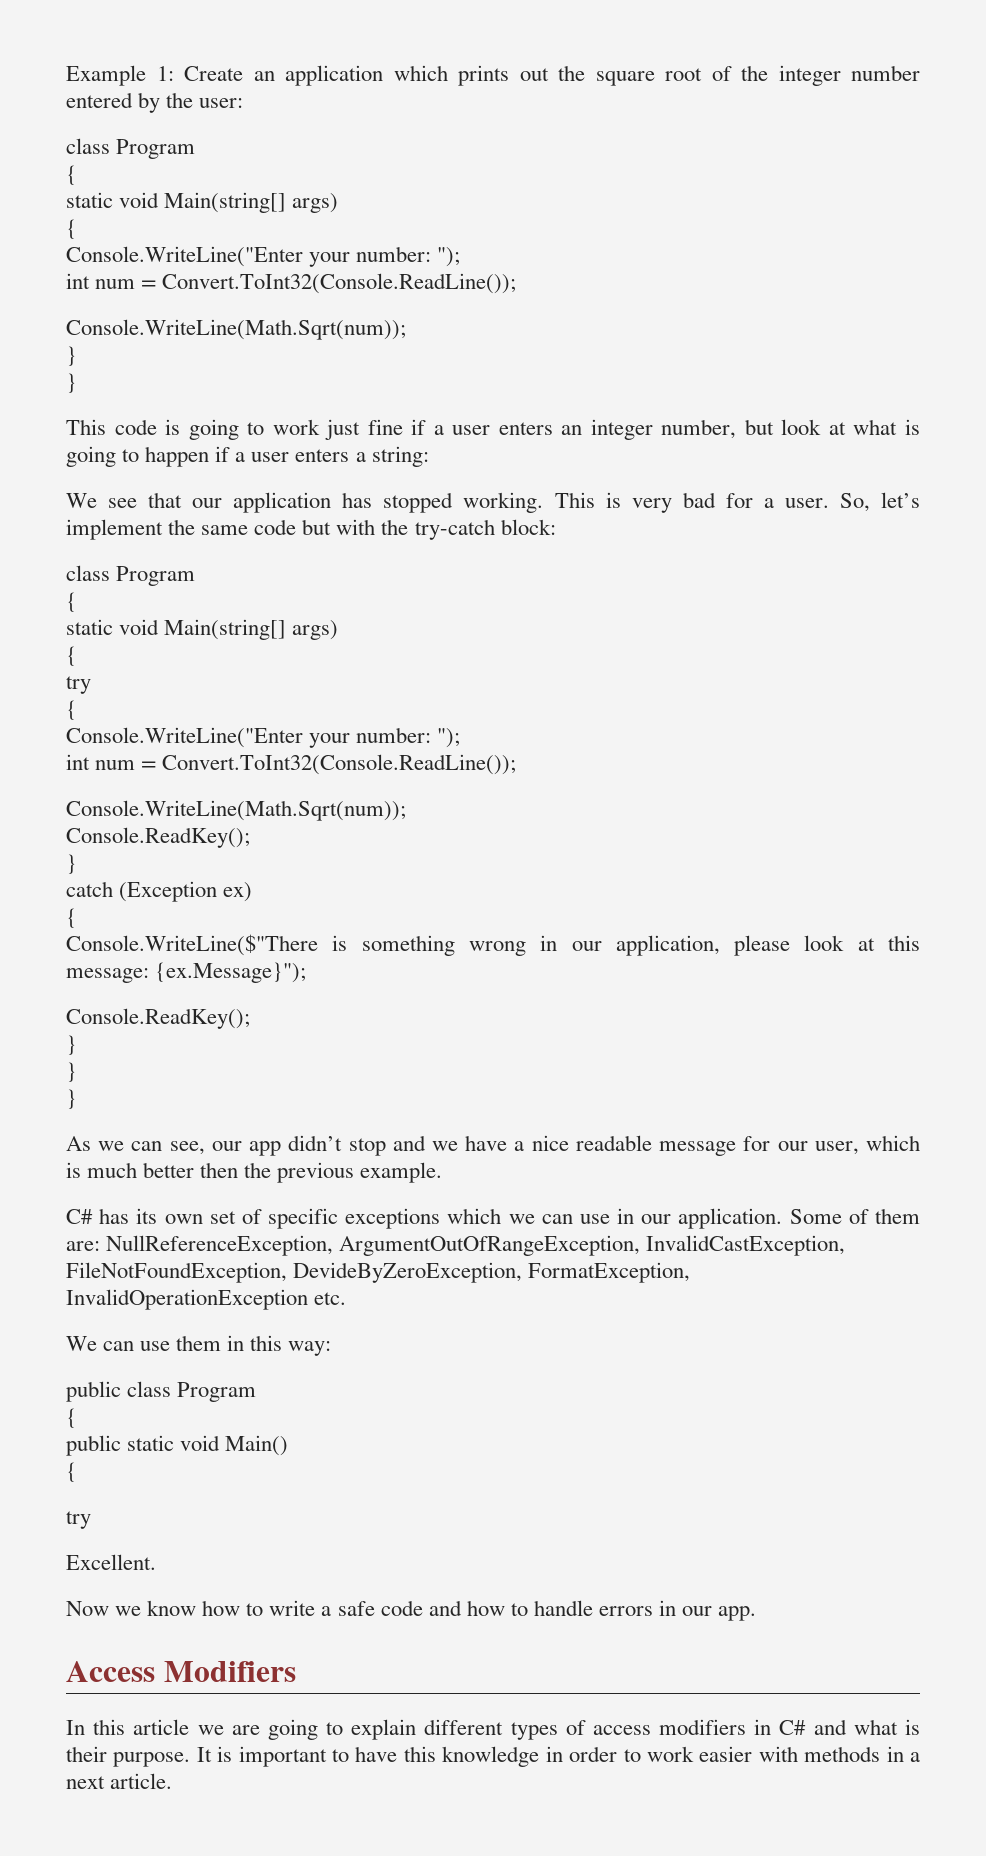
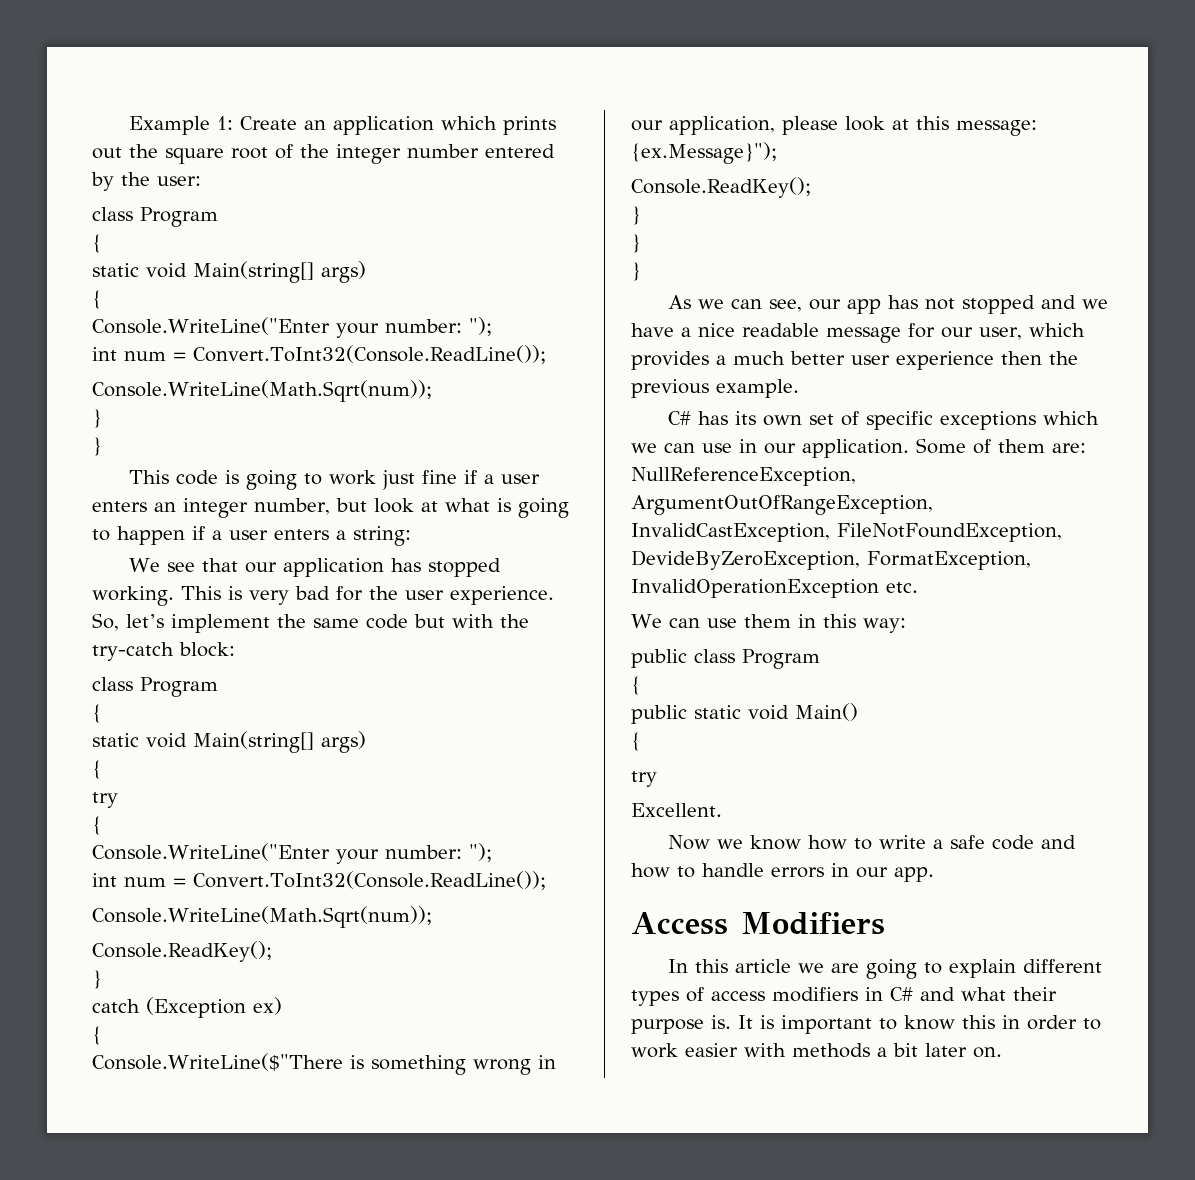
- This is very bad for a user.
+ This is very bad for the user experience.
- As we can see, our app didn’t stop and we have a nice readable message for our user, which is much better then the previous example.
+ As we can see, our app has not stopped and we have a nice readable message for our user, which provides a much better user experience then the previous example.
- In this article we are going to explain different types of access modifiers in C# and what is their purpose.
+ In this article we are going to explain different types of access modifiers in C# and what their purpose is.
- It is important to have this knowledge in order to work easier with methods in a next article.
+ It is important to know this in order to work easier with methods a bit later on.

